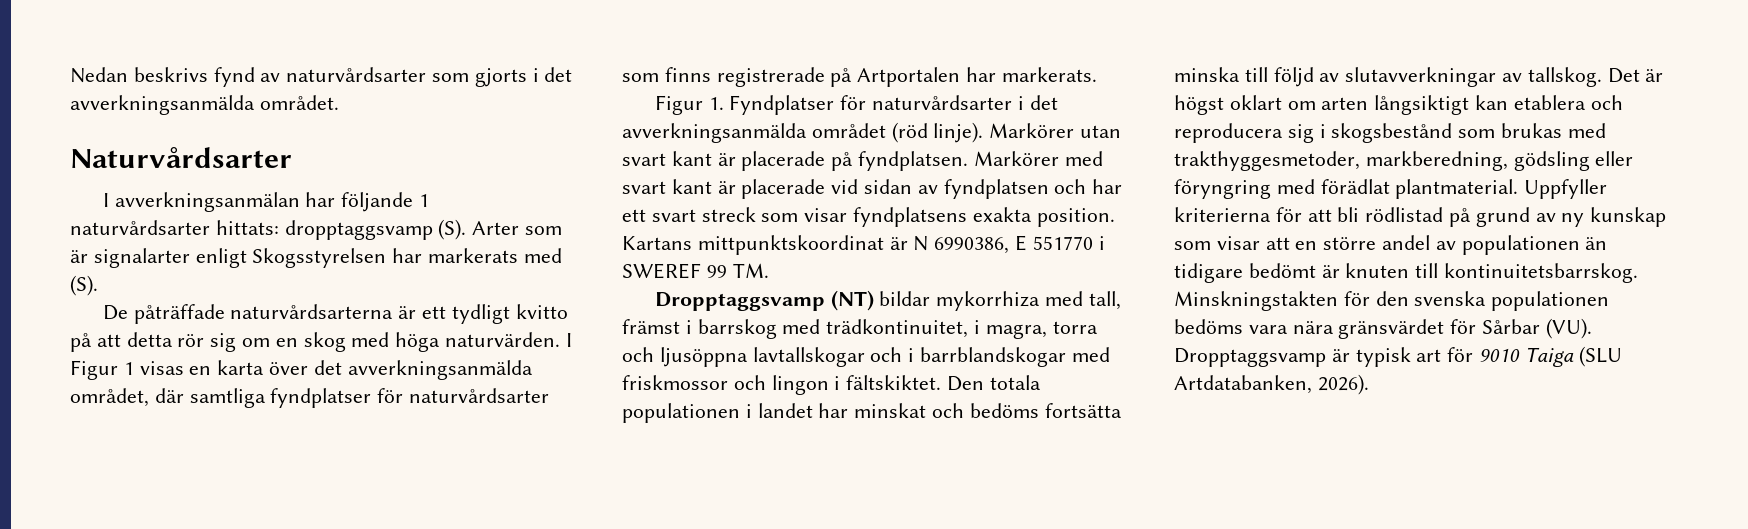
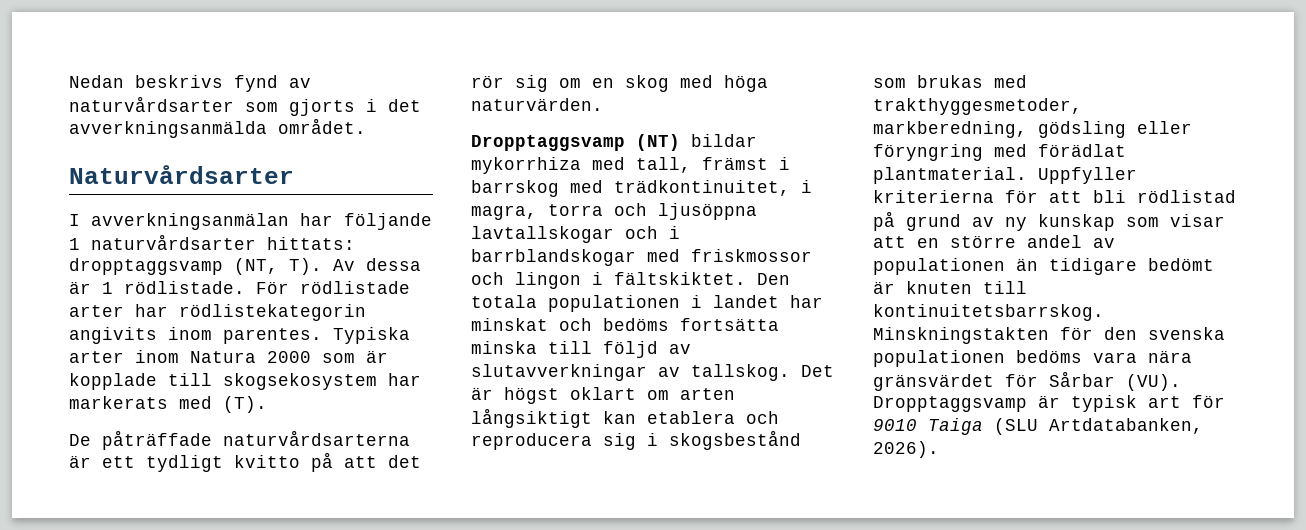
- I avverkningsanmälan har följande 1 naturvårdsarter hittats: dropptaggsvamp (S). Arter som är signalarter enligt Skogsstyrelsen har markerats med (S).
+ I avverkningsanmälan har följande 1 naturvårdsarter hittats: dropptaggsvamp (NT, T). Av dessa är 1 rödlistade. För rödlistade arter har rödlistekategorin angivits inom parentes. Typiska arter inom Natura 2000 som är kopplade till skogsekosystem har markerats med (T).
- De påträffade naturvårdsarterna är ett tydligt kvitto på att detta rör sig om en skog med höga naturvärden. I Figur 1 visas en karta över det avverkningsanmälda området, där samtliga fyndplatser för naturvårdsarter som finns registrerade på Artportalen har markerats.
- Figur 1. Fyndplatser för naturvårdsarter i det avverkningsanmälda området (röd linje). Markörer utan svart kant är placerade på fyndplatsen. Markörer med svart kant är placerade vid sidan av fyndplatsen och har ett svart streck som visar fyndplatsens exakta position. Kartans mittpunktskoordinat är N 6990386, E 551770 i SWEREF 99 TM.
+ De påträffade naturvårdsarterna är ett tydligt kvitto på att det rör sig om en skog med höga naturvärden.

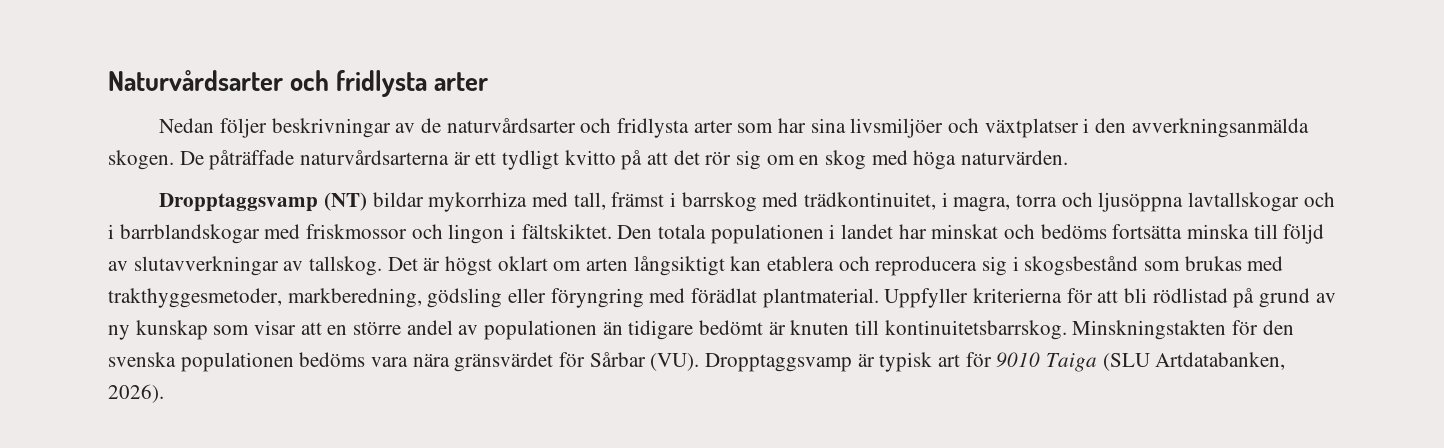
- Nedan beskrivs fynd av naturvårdsarter som gjorts i det avverkningsanmälda området.
- Naturvårdsarter
- I avverkningsanmälan har följande 1 naturvårdsarter hittats: dropptaggsvamp (NT, T). Av dessa är 1 rödlistade. För rödlistade arter har rödlistekategorin angivits inom parentes. Typiska arter inom Natura 2000 som är kopplade till skogsekosystem har markerats med (T).
- De påträffade naturvårdsarterna är ett tydligt kvitto på att det rör sig om en skog med höga naturvärden.
+ Naturvårdsarter och fridlysta arter
+ Nedan följer beskrivningar av de naturvårdsarter och fridlysta arter som har sina livsmiljöer och växtplatser i den avverkningsanmälda skogen. De påträffade naturvårdsarterna är ett tydligt kvitto på att det rör sig om en skog med höga naturvärden.

